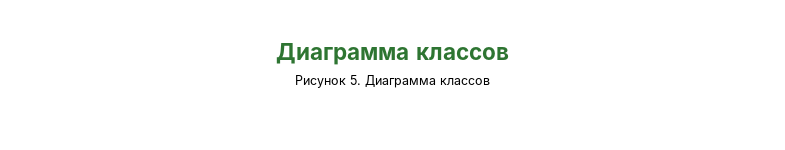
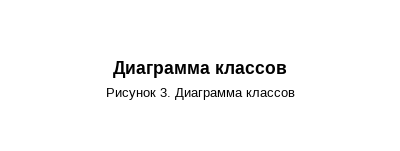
- Рисунок 5. Диаграмма классов
+ Рисунок 3. Диаграмма классов

